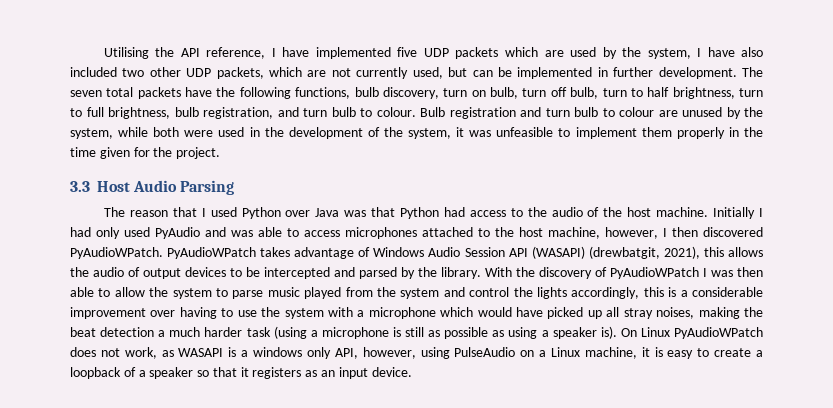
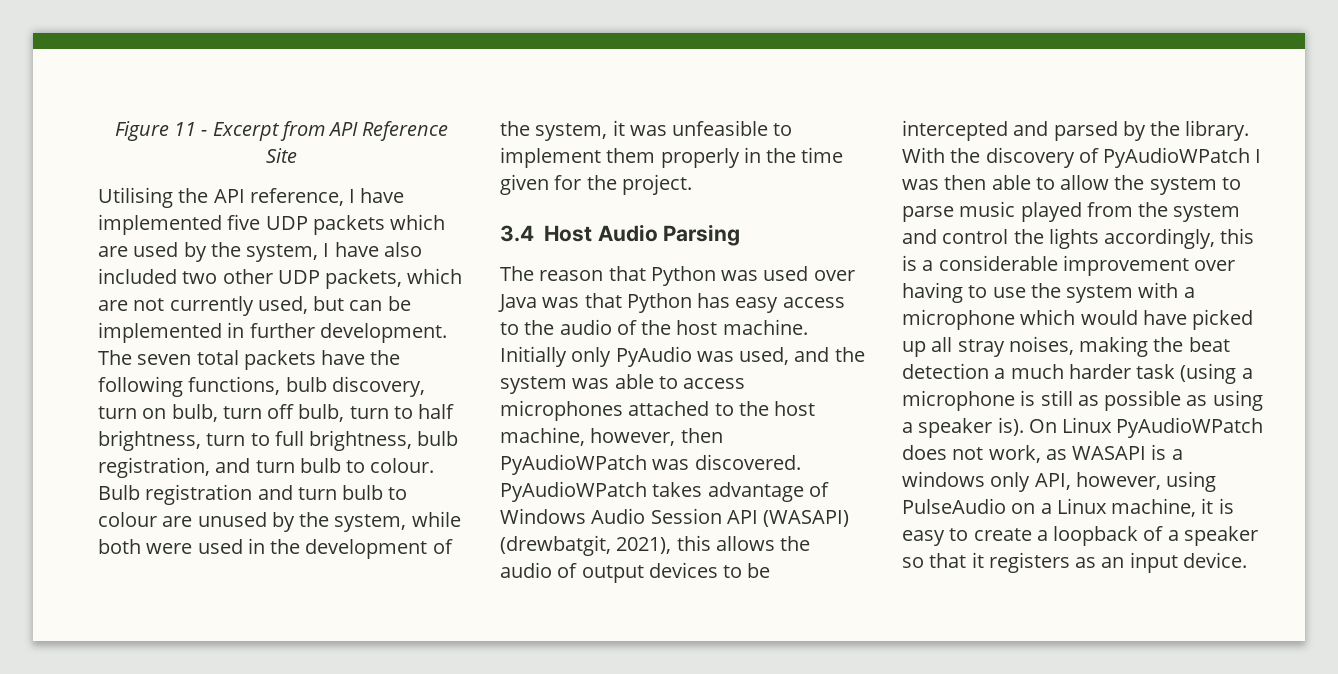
+ Figure 11 - Excerpt from API Reference Site
- 3.3 Host Audio Parsing
+ 3.4 Host Audio Parsing
- The reason that I used Python over Java was that Python had access to the audio of the host machine.
+ The reason that Python was used over Java was that Python has easy access to the audio of the host machine.
- Initially I had only used PyAudio and was able to access microphones attached to the host machine, however, I then discovered PyAudioWPatch.
+ Initially only PyAudio was used, and the system was able to access microphones attached to the host machine, however, then PyAudioWPatch was discovered.

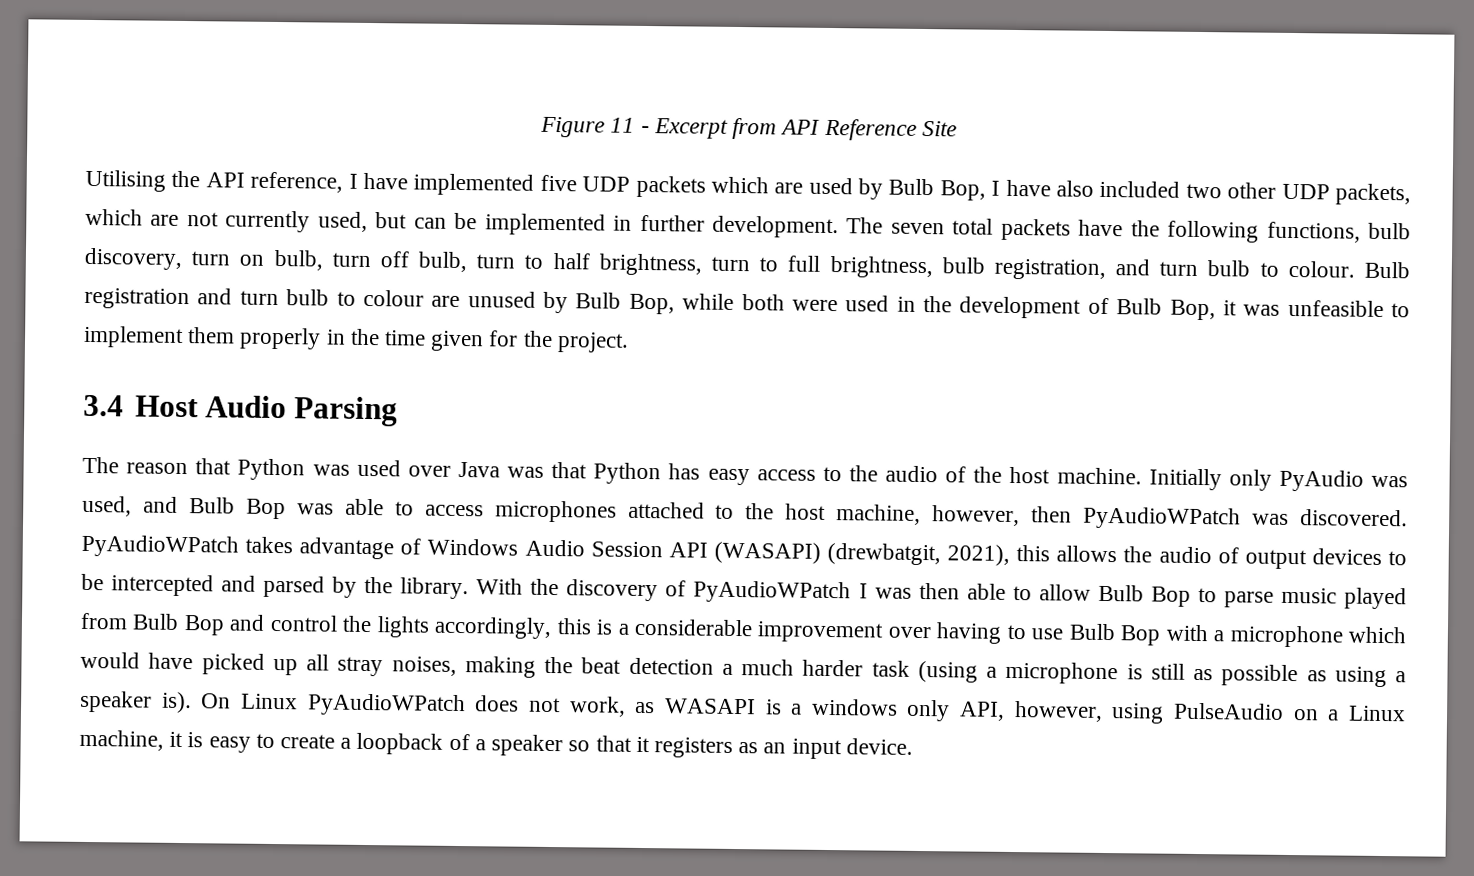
- Utilising the API reference, I have implemented five UDP packets which are used by the system, I have also included two other UDP packets, which are not currently used, but can be implemented in further development.
+ Utilising the API reference, I have implemented five UDP packets which are used by Bulb Bop, I have also included two other UDP packets, which are not currently used, but can be implemented in further development.
- Bulb registration and turn bulb to colour are unused by the system, while both were used in the development of the system, it was unfeasible to implement them properly in the time given for the project.
+ Bulb registration and turn bulb to colour are unused by Bulb Bop, while both were used in the development of Bulb Bop, it was unfeasible to implement them properly in the time given for the project.
- Initially only PyAudio was used, and the system was able to access microphones attached to the host machine, however, then PyAudioWPatch was discovered.
+ Initially only PyAudio was used, and Bulb Bop was able to access microphones attached to the host machine, however, then PyAudioWPatch was discovered.
- With the discovery of PyAudioWPatch I was then able to allow the system to parse music played from the system and control the lights accordingly, this is a considerable improvement over having to use the system with a microphone which would have picked up all stray noises, making the beat detection a much harder task (using a microphone is still as possible as using a speaker is).
+ With the discovery of PyAudioWPatch I was then able to allow Bulb Bop to parse music played from Bulb Bop and control the lights accordingly, this is a considerable improvement over having to use Bulb Bop with a microphone which would have picked up all stray noises, making the beat detection a much harder task (using a microphone is still as possible as using a speaker is).

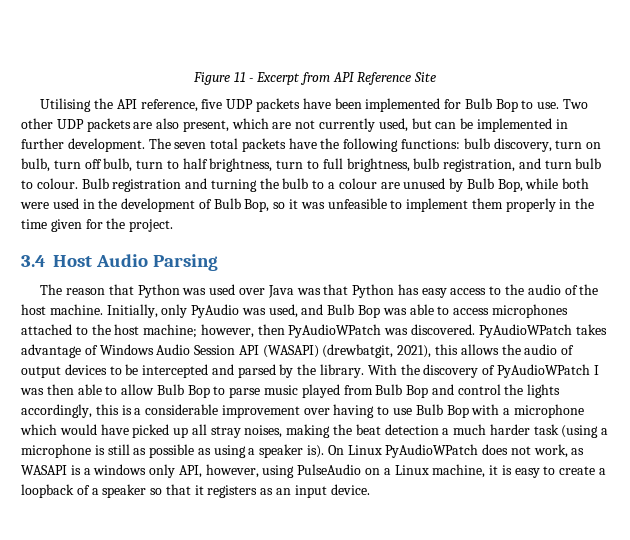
- Utilising the API reference, I have implemented five UDP packets which are used by Bulb Bop, I have also included two other UDP packets, which are not currently used, but can be implemented in further development.
+ Utilising the API reference, five UDP packets have been implemented for Bulb Bop to use. Two other UDP packets are also present, which are not currently used, but can be implemented in further development.
- The seven total packets have the following functions, bulb discovery, turn on bulb, turn off bulb, turn to half brightness, turn to full brightness, bulb registration, and turn bulb to colour.
+ The seven total packets have the following functions: bulb discovery, turn on bulb, turn off bulb, turn to half brightness, turn to full brightness, bulb registration, and turn bulb to colour.
- Bulb registration and turn bulb to colour are unused by Bulb Bop, while both were used in the development of Bulb Bop, it was unfeasible to implement them properly in the time given for the project.
+ Bulb registration and turning the bulb to a colour are unused by Bulb Bop, while both were used in the development of Bulb Bop, so it was unfeasible to implement them properly in the time given for the project.
- Initially only PyAudio was used, and Bulb Bop was able to access microphones attached to the host machine, however, then PyAudioWPatch was discovered.
+ Initially, only PyAudio was used, and Bulb Bop was able to access microphones attached to the host machine; however, then PyAudioWPatch was discovered.

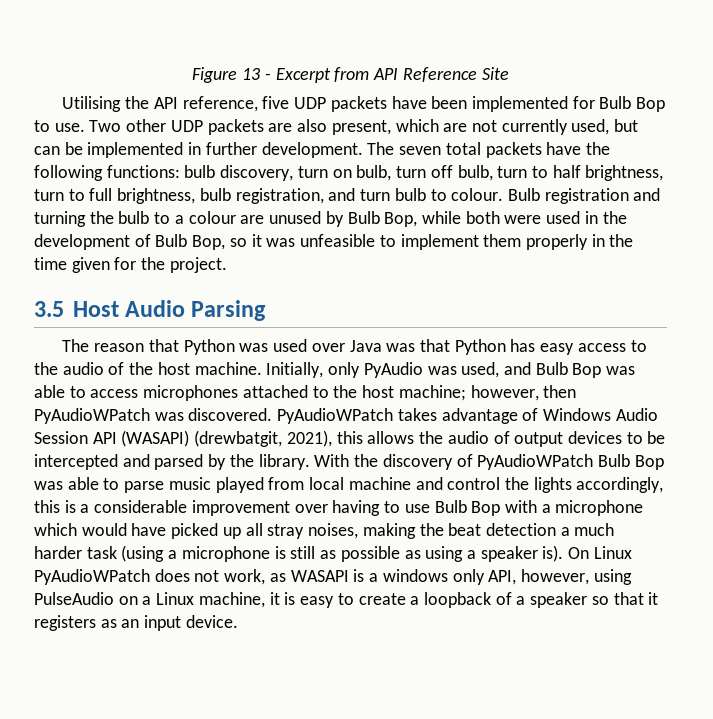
- Figure 11 - Excerpt from API Reference Site
+ Figure 13 - Excerpt from API Reference Site
- 3.4 Host Audio Parsing
+ 3.5 Host Audio Parsing
- With the discovery of PyAudioWPatch I was then able to allow Bulb Bop to parse music played from Bulb Bop and control the lights accordingly, this is a considerable improvement over having to use Bulb Bop with a microphone which would have picked up all stray noises, making the beat detection a much harder task (using a microphone is still as possible as using a speaker is).
+ With the discovery of PyAudioWPatch Bulb Bop was able to parse music played from local machine and control the lights accordingly, this is a considerable improvement over having to use Bulb Bop with a microphone which would have picked up all stray noises, making the beat detection a much harder task (using a microphone is still as possible as using a speaker is).

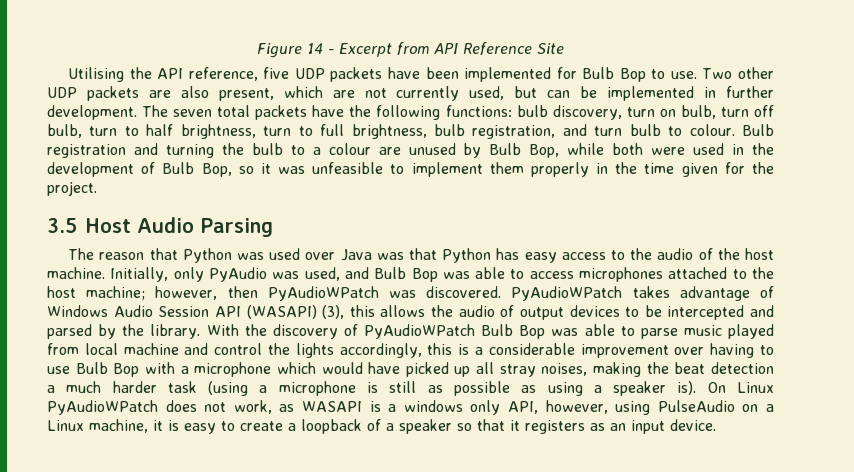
- Figure 13 - Excerpt from API Reference Site
+ Figure 14 - Excerpt from API Reference Site
- PyAudioWPatch takes advantage of Windows Audio Session API (WASAPI) (drewbatgit, 2021), this allows the audio of output devices to be intercepted and parsed by the library.
+ PyAudioWPatch takes advantage of Windows Audio Session API (WASAPI) (3), this allows the audio of output devices to be intercepted and parsed by the library.

